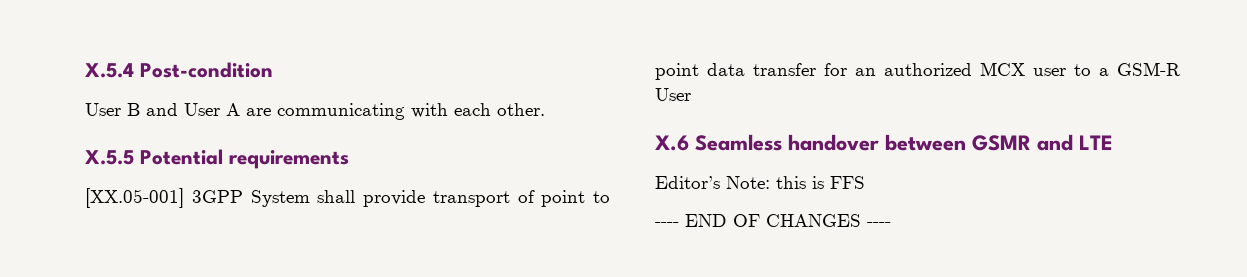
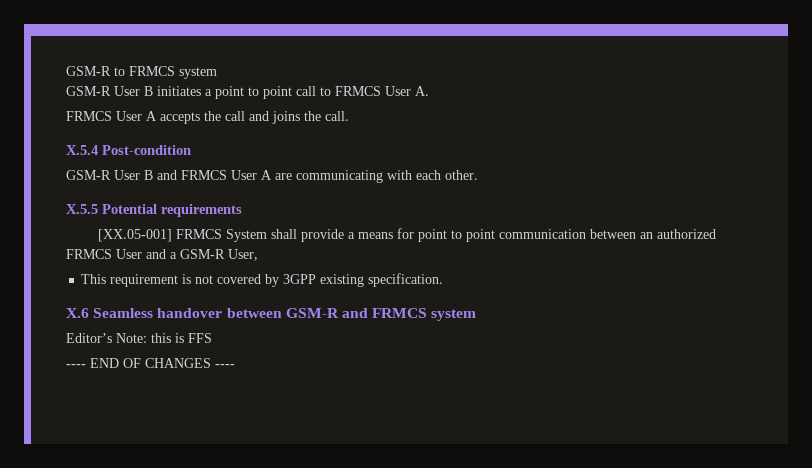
+ GSM-R to FRMCS system
+ GSM-R User B initiates a point to point call to FRMCS User A.
+ FRMCS User A accepts the call and joins the call.
- User B and User A are communicating with each other.
+ GSM-R User B and FRMCS User A are communicating with each other.
- [XX.05-001] 3GPP System shall provide transport of point to point data transfer for an authorized MCX user to a GSM-R User
+ [XX.05-001] FRMCS System shall provide a means for point to point communication between an authorized FRMCS User and a GSM-R User,
+ This requirement is not covered by 3GPP existing specification.
- X.6 Seamless handover between GSMR and LTE
+ X.6 Seamless handover between GSM-R and FRMCS system

